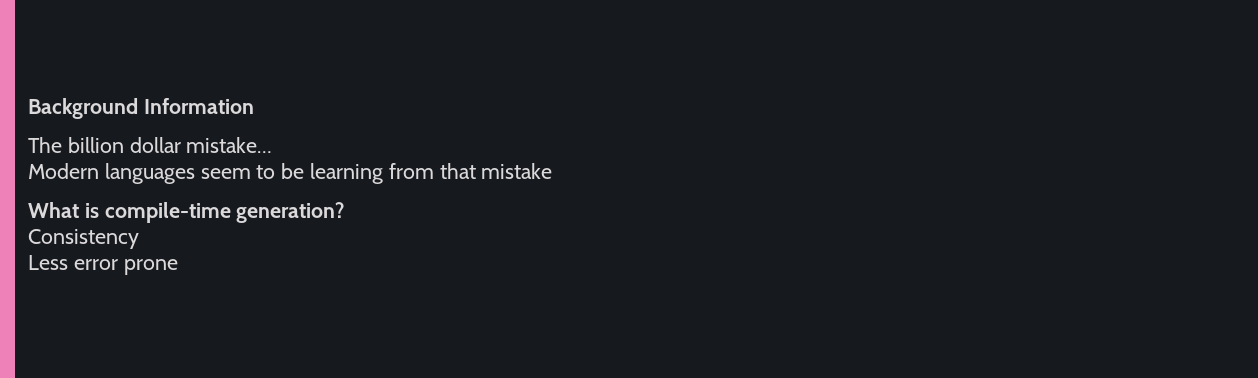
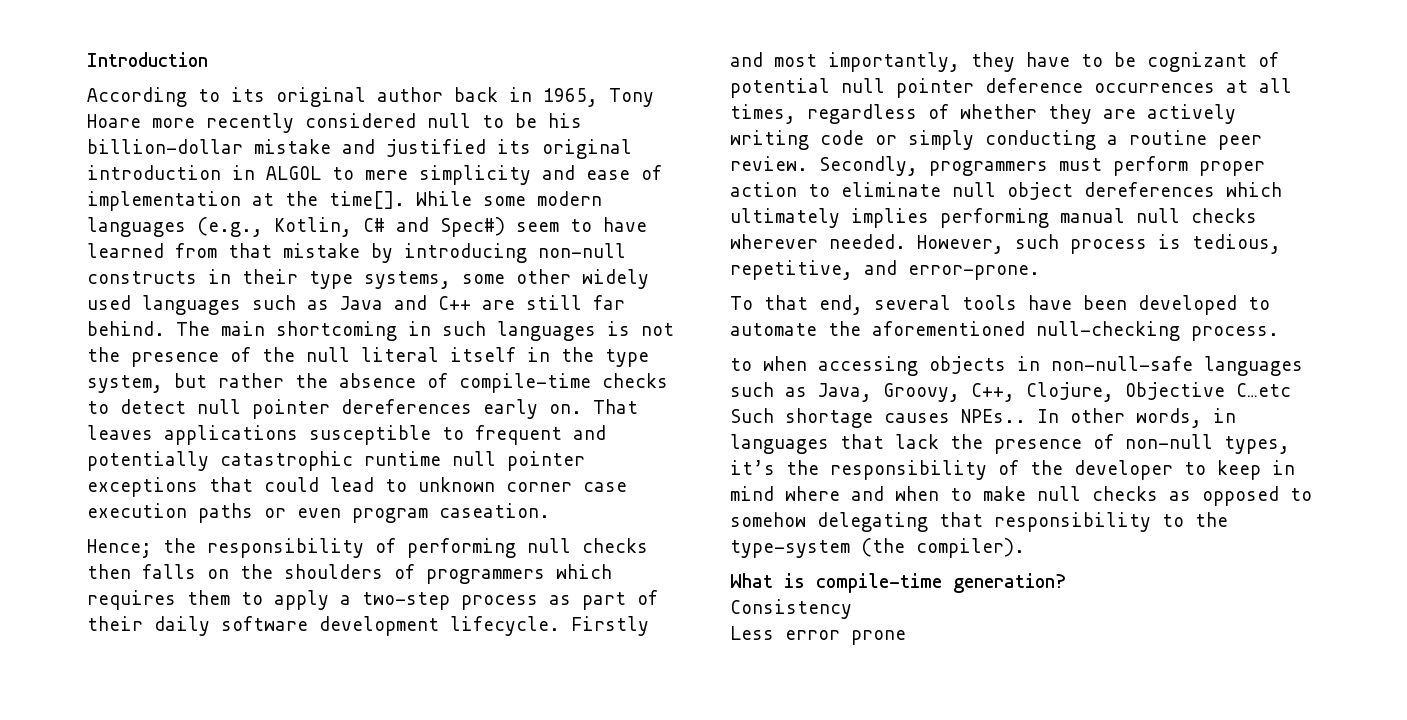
- Background Information
- The billion dollar mistake…
- Modern languages seem to be learning from that mistake
+ Introduction
+ According to its original author back in 1965, Tony Hoare more recently considered null to be his billion-dollar mistake and justified its original introduction in ALGOL to mere simplicity and ease of implementation at the time[]. While some modern languages (e.g., Kotlin, C# and Spec#) seem to have learned from that mistake by introducing non-null constructs in their type systems, some other widely used languages such as Java and C++ are still far behind. The main shortcoming in such languages is not the presence of the null literal itself in the type system, but rather the absence of compile-time checks to detect null pointer dereferences early on. That leaves applications susceptible to frequent and potentially catastrophic runtime null pointer exceptions that could lead to unknown corner case execution paths or even program caseation.
+ Hence; the responsibility of performing null checks then falls on the shoulders of programmers which requires them to apply a two-step process as part of their daily software development lifecycle. Firstly and most importantly, they have to be cognizant of potential null pointer deference occurrences at all times, regardless of whether they are actively writing code or simply conducting a routine peer review. Secondly, programmers must perform proper action to eliminate null object dereferences which ultimately implies performing manual null checks wherever needed. However, such process is tedious, repetitive, and error-prone.
+ To that end, several tools have been developed to automate the aforementioned null-checking process.
+ to when accessing objects in non-null-safe languages such as Java, Groovy, C++, Clojure, Objective C…etc Such shortage causes NPEs.. In other words, in languages that lack the presence of non-null types, it’s the responsibility of the developer to keep in mind where and when to make null checks as opposed to somehow delegating that responsibility to the type-system (the compiler).

